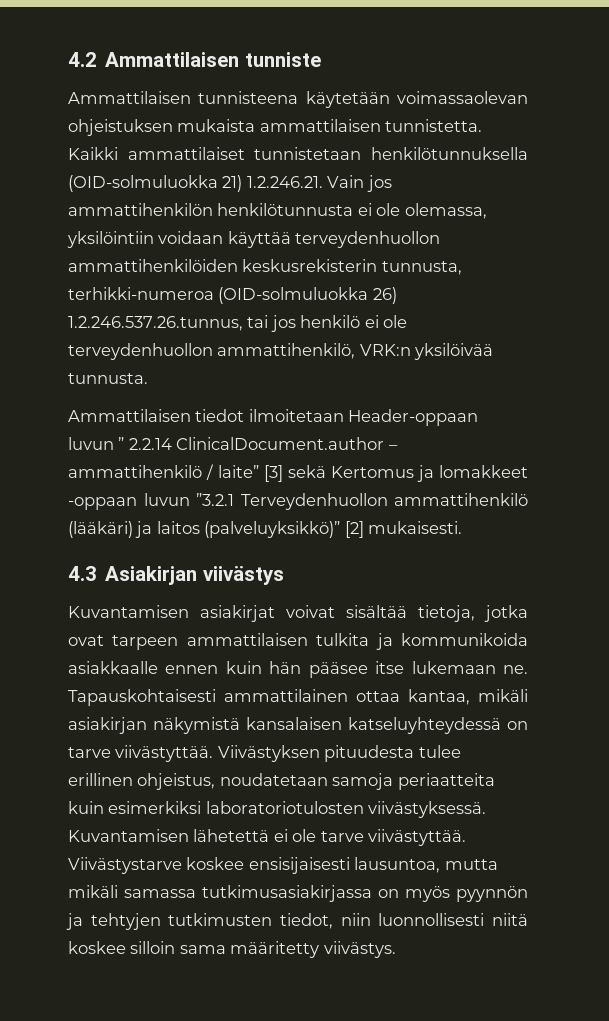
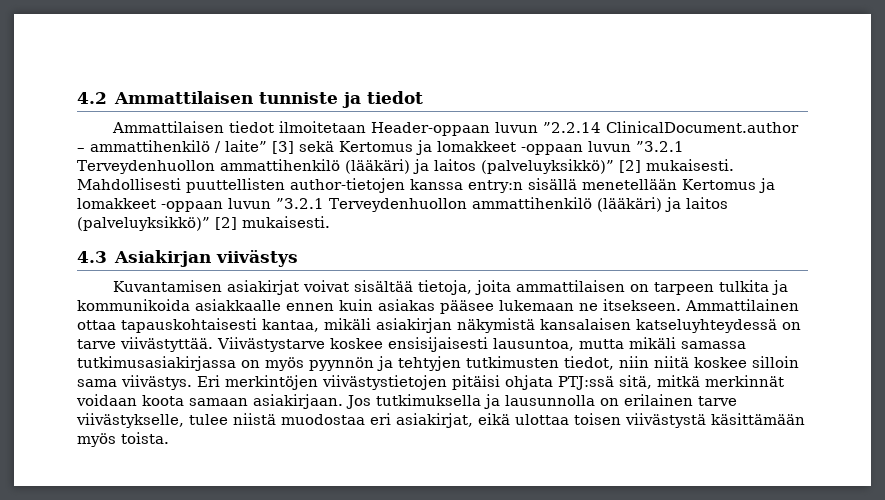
- 4.2 Ammattilaisen tunniste
- Ammattilaisen tunnisteena käytetään voimassaolevan ohjeistuksen mukaista ammattilaisen tunnistetta. Kaikki ammattilaiset tunnistetaan henkilötunnuksella (OID-solmuluokka 21) 1.2.246.21. Vain jos ammattihenkilön henkilötunnusta ei ole olemassa, yksilöintiin voidaan käyttää terveydenhuollon ammattihenkilöiden keskusrekisterin tunnusta, terhikki-numeroa (OID-solmuluokka 26) 1.2.246.537.26.tunnus, tai jos henkilö ei ole terveydenhuollon ammattihenkilö, VRK:n yksilöivää tunnusta.
+ 4.2 Ammattilaisen tunniste ja tiedot
- Ammattilaisen tiedot ilmoitetaan Header-oppaan luvun ” 2.2.14 ClinicalDocument.author – ammattihenkilö / laite” [3] sekä Kertomus ja lomakkeet -oppaan luvun ”3.2.1 Terveydenhuollon ammattihenkilö (lääkäri) ja laitos (palveluyksikkö)” [2] mukaisesti.
+ Ammattilaisen tiedot ilmoitetaan Header-oppaan luvun ”2.2.14 ClinicalDocument.author – ammattihenkilö / laite” [3] sekä Kertomus ja lomakkeet -oppaan luvun ”3.2.1 Terveydenhuollon ammattihenkilö (lääkäri) ja laitos (palveluyksikkö)” [2] mukaisesti. Mahdollisesti puuttellisten author-tietojen kanssa entry:n sisällä menetellään Kertomus ja lomakkeet -oppaan luvun ”3.2.1 Terveydenhuollon ammattihenkilö (lääkäri) ja laitos (palveluyksikkö)” [2] mukaisesti.
- Kuvantamisen asiakirjat voivat sisältää tietoja, jotka ovat tarpeen ammattilaisen tulkita ja kommunikoida asiakkaalle ennen kuin hän pääsee itse lukemaan ne. Tapauskohtaisesti ammattilainen ottaa kantaa, mikäli asiakirjan näkymistä kansalaisen katseluyhteydessä on tarve viivästyttää.
+ Kuvantamisen asiakirjat voivat sisältää tietoja, joita ammattilaisen on tarpeen tulkita ja kommunikoida asiakkaalle ennen kuin asiakas pääsee lukemaan ne itsekseen. Ammattilainen ottaa tapauskohtaisesti kantaa, mikäli asiakirjan näkymistä kansalaisen katseluyhteydessä on tarve viivästyttää.
- Viivästyksen pituudesta tulee erillinen ohjeistus, noudatetaan samoja periaatteita kuin esimerkiksi laboratoriotulosten viivästyksessä. Kuvantamisen lähetettä ei ole tarve viivästyttää.
- Viivästystarve koskee ensisijaisesti lausuntoa, mutta mikäli samassa tutkimusasiakirjassa on myös pyynnön ja tehtyjen tutkimusten tiedot, niin luonnollisesti niitä koskee silloin sama määritetty viivästys.
+ Viivästystarve koskee ensisijaisesti lausuntoa, mutta mikäli samassa tutkimusasiakirjassa on myös pyynnön ja tehtyjen tutkimusten tiedot, niin niitä koskee silloin sama viivästys. Eri merkintöjen viivästystietojen pitäisi ohjata PTJ:ssä sitä, mitkä merkinnät voidaan koota samaan asiakirjaan. Jos tutkimuksella ja lausunnolla on erilainen tarve viivästykselle, tulee niistä muodostaa eri asiakirjat, eikä ulottaa toisen viivästystä käsittämään myös toista.

